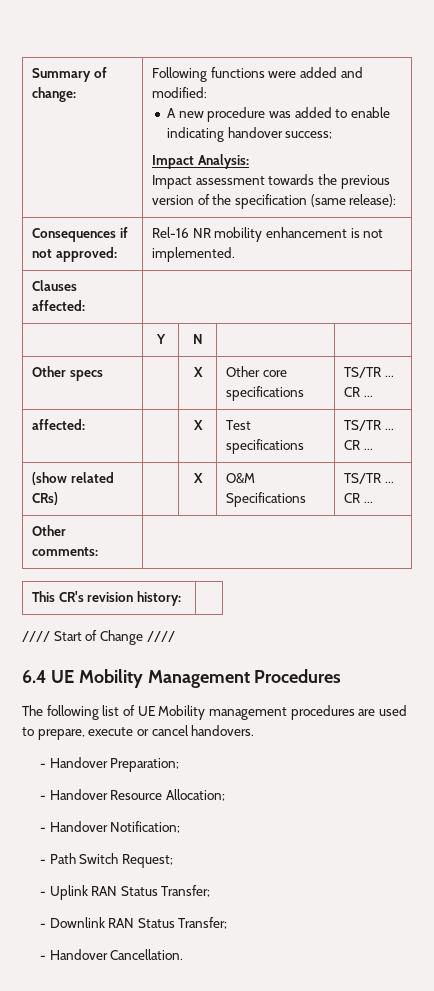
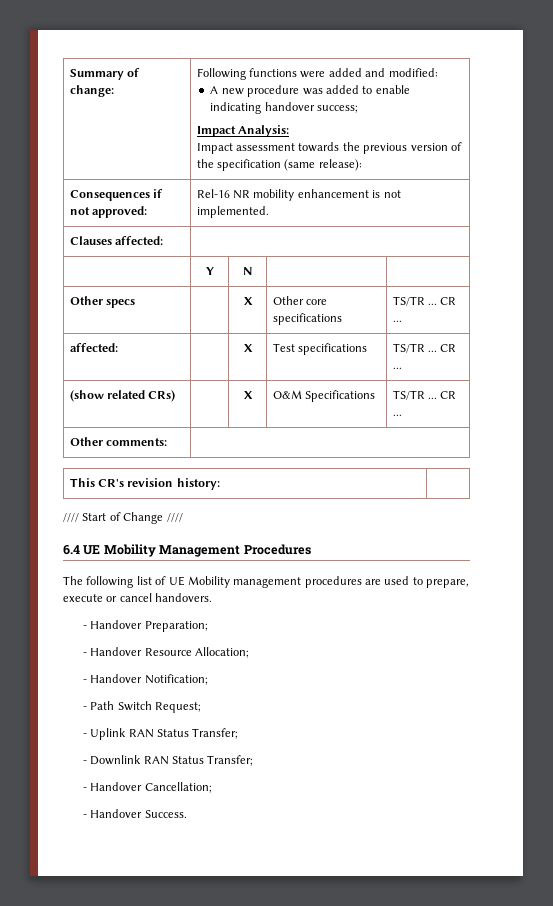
- - Handover Cancellation.
+ - Handover Cancellation;
+ - Handover Success.

